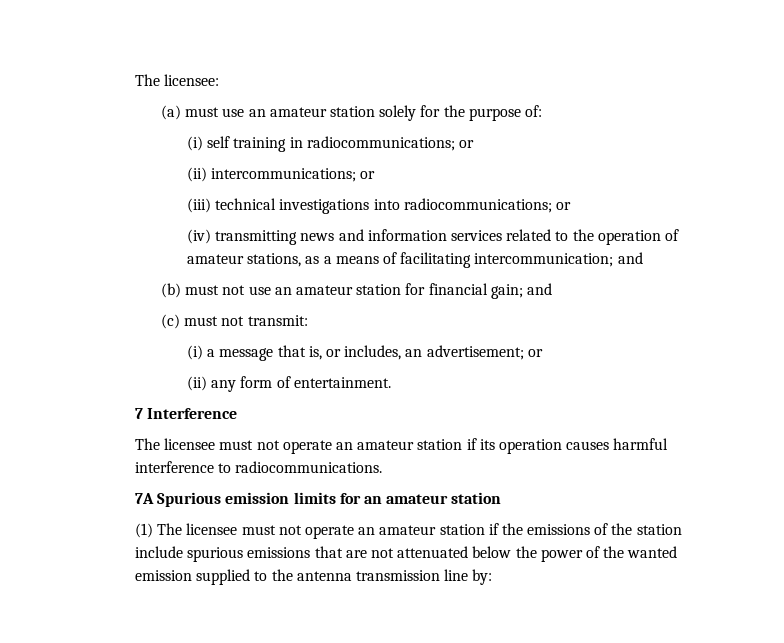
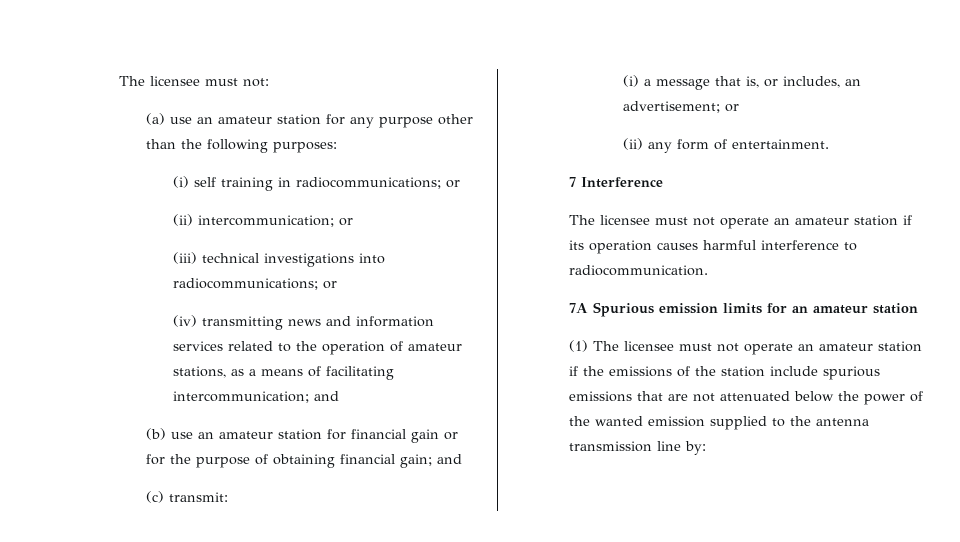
- The licensee:
+ The licensee must not:
- (a) must use an amateur station solely for the purpose of:
+ (a) use an amateur station for any purpose other than the following purposes:
- (ii) intercommunications; or
+ (ii) intercommunication; or
- (b) must not use an amateur station for financial gain; and
+ (b) use an amateur station for financial gain or for the purpose of obtaining financial gain; and
- (c) must not transmit:
+ (c) transmit:
- The licensee must not operate an amateur station if its operation causes harmful interference to radiocommunications.
+ The licensee must not operate an amateur station if its operation causes harmful interference to radiocommunication.

